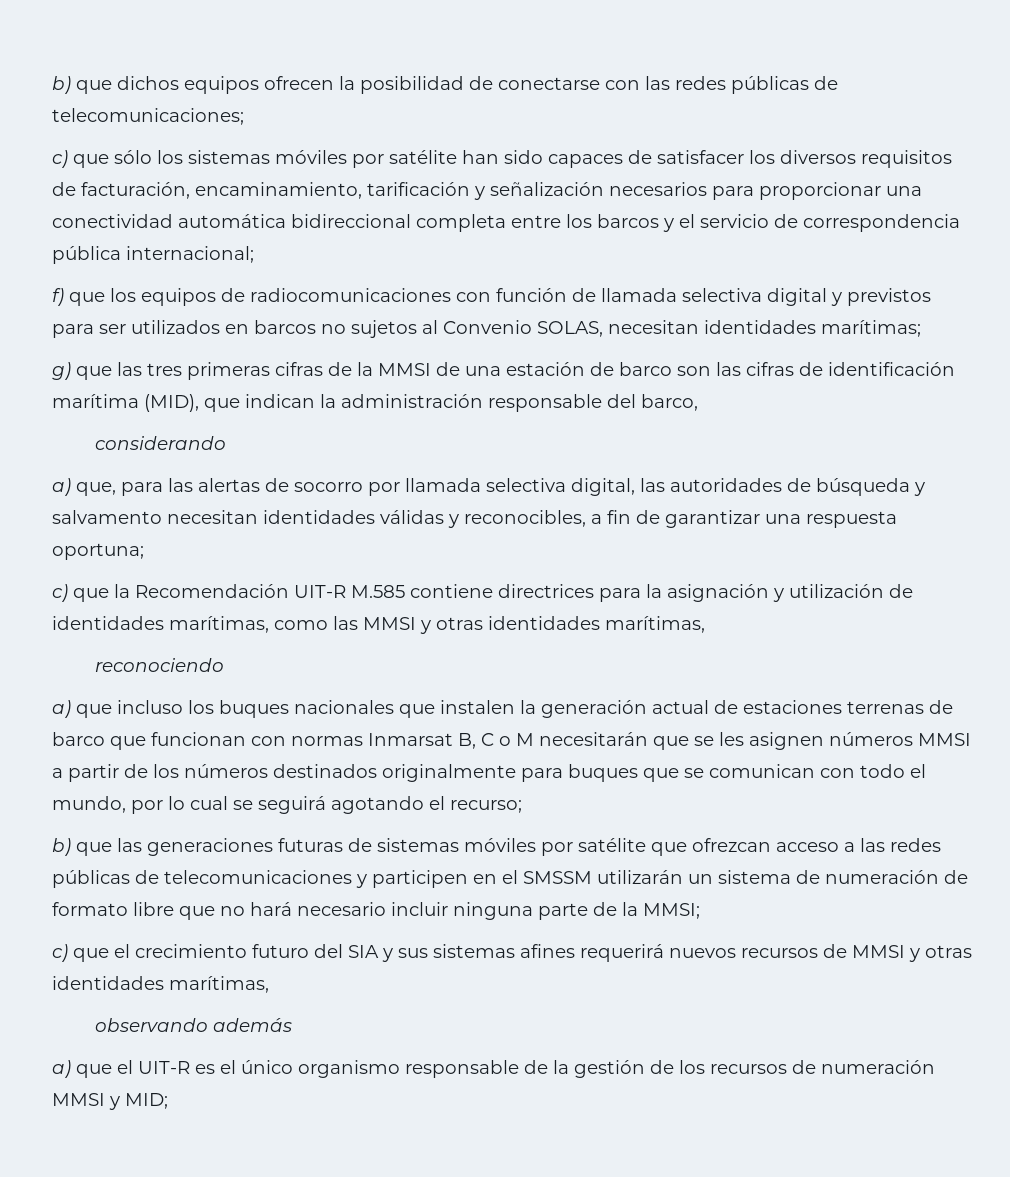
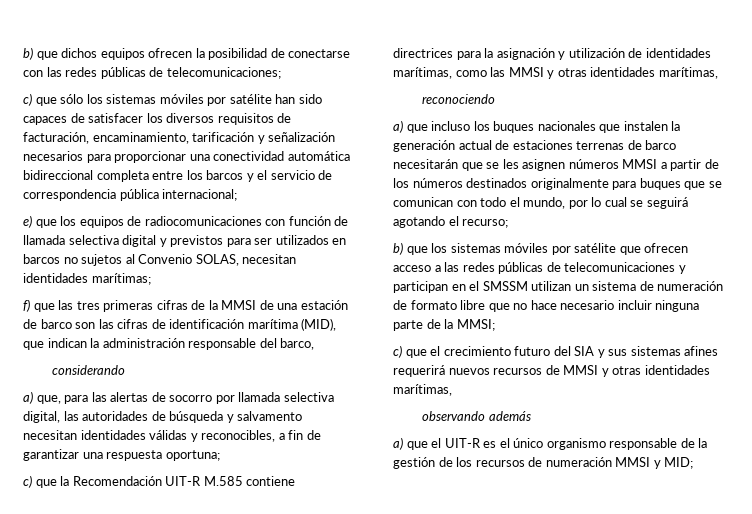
- f) que los equipos de radiocomunicaciones con función de llamada selectiva digital y previstos para ser utilizados en barcos no sujetos al Convenio SOLAS, necesitan identidades marítimas;
+ e) que los equipos de radiocomunicaciones con función de llamada selectiva digital y previstos para ser utilizados en barcos no sujetos al Convenio SOLAS, necesitan identidades marítimas;
- g) que las tres primeras cifras de la MMSI de una estación de barco son las cifras de identificación marítima (MID), que indican la administración responsable del barco,
+ f) que las tres primeras cifras de la MMSI de una estación de barco son las cifras de identificación marítima (MID), que indican la administración responsable del barco,
- a) que incluso los buques nacionales que instalen la generación actual de estaciones terrenas de barco que funcionan con normas Inmarsat B, C o M necesitarán que se les asignen números MMSI a partir de los números destinados originalmente para buques que se comunican con todo el mundo, por lo cual se seguirá agotando el recurso;
+ a) que incluso los buques nacionales que instalen la generación actual de estaciones terrenas de barco necesitarán que se les asignen números MMSI a partir de los números destinados originalmente para buques que se comunican con todo el mundo, por lo cual se seguirá agotando el recurso;
- b) que las generaciones futuras de sistemas móviles por satélite que ofrezcan acceso a las redes públicas de telecomunicaciones y participen en el SMSSM utilizarán un sistema de numeración de formato libre que no hará necesario incluir ninguna parte de la MMSI;
+ b) que los sistemas móviles por satélite que ofrecen acceso a las redes públicas de telecomunicaciones y participan en el SMSSM utilizan un sistema de numeración de formato libre que no hace necesario incluir ninguna parte de la MMSI;

